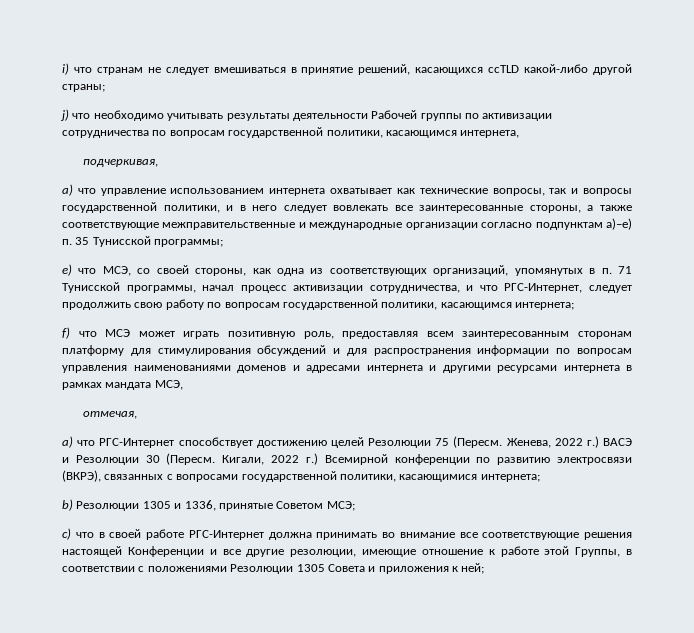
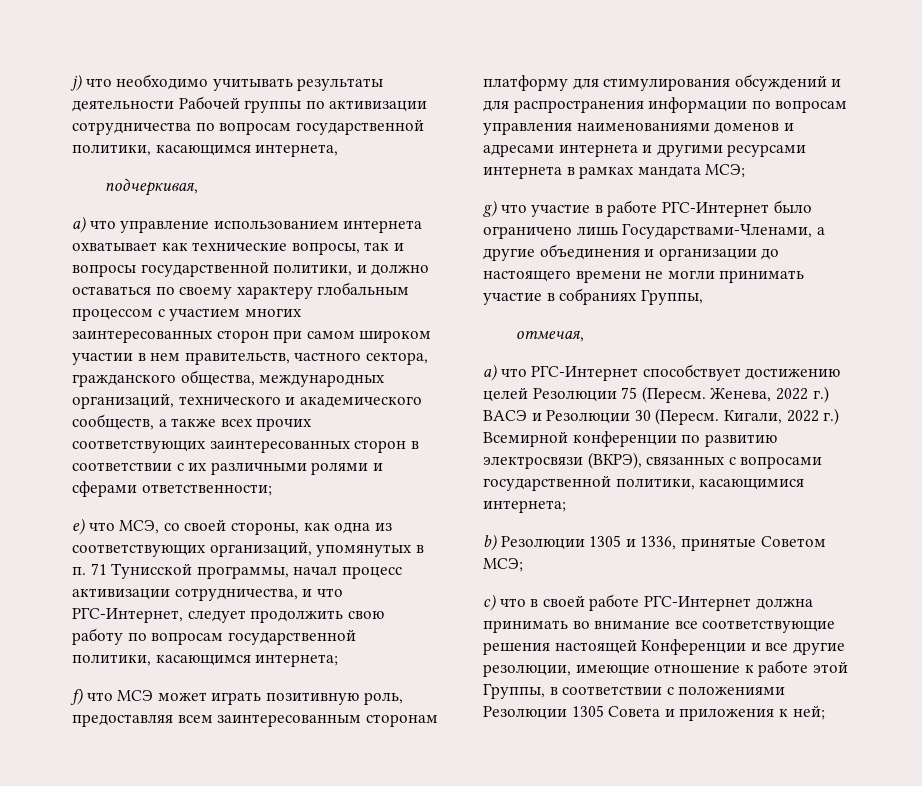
- i) что странам не следует вмешиваться в принятие решений, касающихся ссTLD какой-либо другой страны;
- a) что управление использованием интернета охватывает как технические вопросы, так и вопросы государственной политики, и в него следует вовлекать все заинтересованные стороны, а также соответствующие межправительственные и международные организации согласно подпунктам а)–е) п. 35 Тунисской программы;
+ a) что управление использованием интернета охватывает как технические вопросы, так и вопросы государственной политики, и должно оставаться по своему характеру глобальным процессом с участием многих заинтересованных сторон при самом широком участии в нем правительств, частного сектора, гражданского общества, международных организаций, технического и академического сообществ, а также всех прочих соответствующих заинтересованных сторон в соответствии с их различными ролями и сферами ответственности;
- f) что МСЭ может играть позитивную роль, предоставляя всем заинтересованным сторонам платформу для стимулирования обсуждений и для распространения информации по вопросам управления наименованиями доменов и адресами интернета и другими ресурсами интернета в рамках мандата МСЭ,
+ f) что МСЭ может играть позитивную роль, предоставляя всем заинтересованным сторонам платформу для стимулирования обсуждений и для распространения информации по вопросам управления наименованиями доменов и адресами интернета и другими ресурсами интернета в рамках мандата МСЭ;
+ g) что участие в работе РГС-Интернет было ограничено лишь Государствами-Членами, а другие объединения и организации до настоящего времени не могли принимать участие в собраниях Группы,

